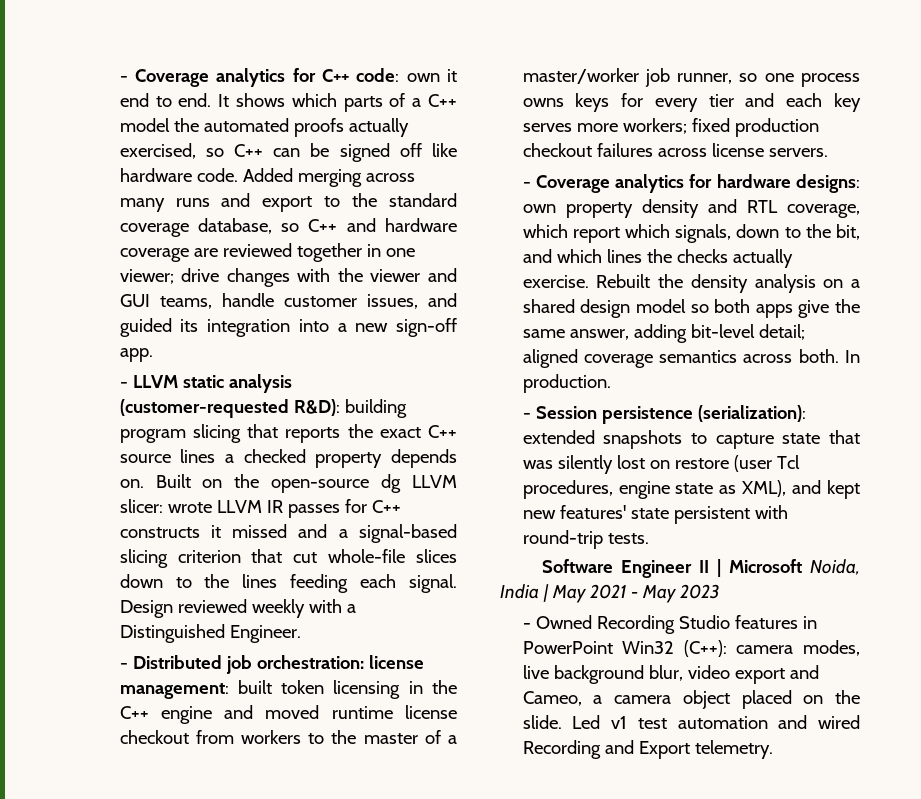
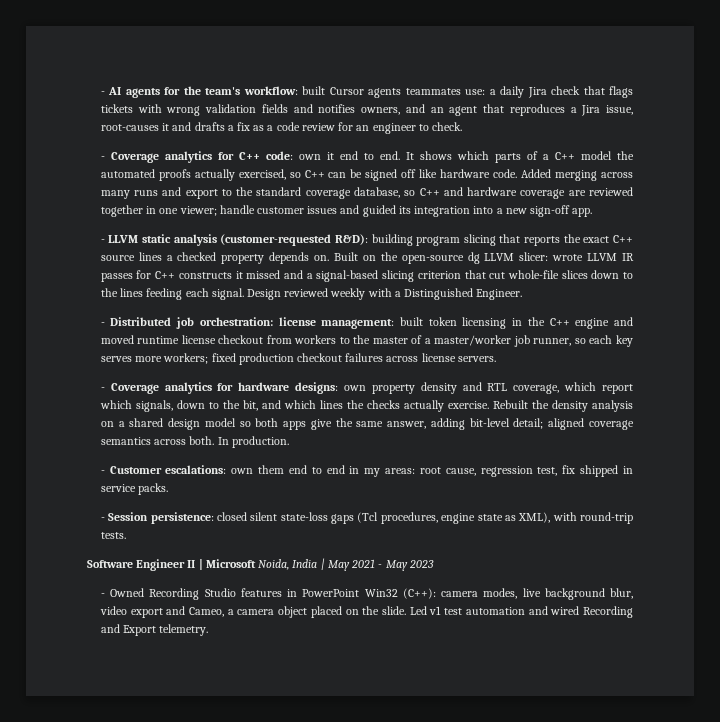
+ - AI agents for the team's workflow: built Cursor agents teammates use: a daily Jira check that flags tickets with wrong validation fields and notifies owners, and an agent that reproduces a Jira issue, root-causes it and drafts a fix as a code review for an engineer to check.
- Added merging across many runs and export to the standard coverage database, so C++ and hardware coverage are reviewed together in one viewer; drive changes with the viewer and GUI teams, handle customer issues, and guided its integration into a new sign-off app.
+ Added merging across many runs and export to the standard coverage database, so C++ and hardware coverage are reviewed together in one viewer; handle customer issues and guided its integration into a new sign-off app.
- - Distributed job orchestration: license management: built token licensing in the C++ engine and moved runtime license checkout from workers to the master of a master/worker job runner, so one process owns keys for every tier and each key serves more workers; fixed production checkout failures across license servers.
+ - Distributed job orchestration: license management: built token licensing in the C++ engine and moved runtime license checkout from workers to the master of a master/worker job runner, so each key serves more workers; fixed production checkout failures across license servers.
- - Session persistence (serialization): extended snapshots to capture state that was silently lost on restore (user Tcl procedures, engine state as XML), and kept new features' state persistent with round-trip tests.
+ - Customer escalations: own them end to end in my areas: root cause, regression test, fix shipped in service packs.
+ - Session persistence: closed silent state-loss gaps (Tcl procedures, engine state as XML), with round-trip tests.

